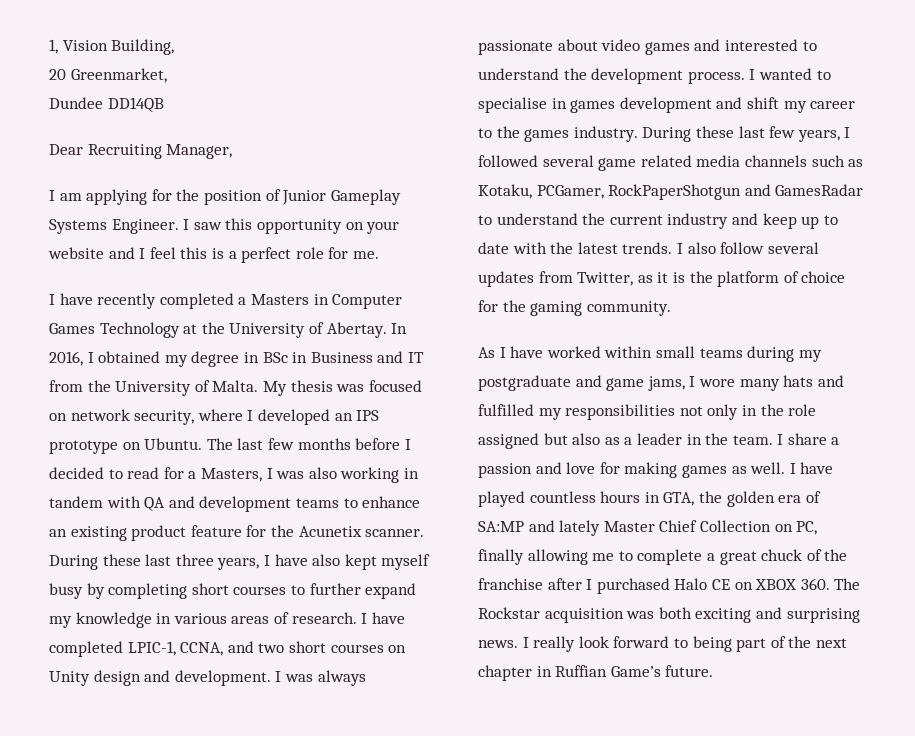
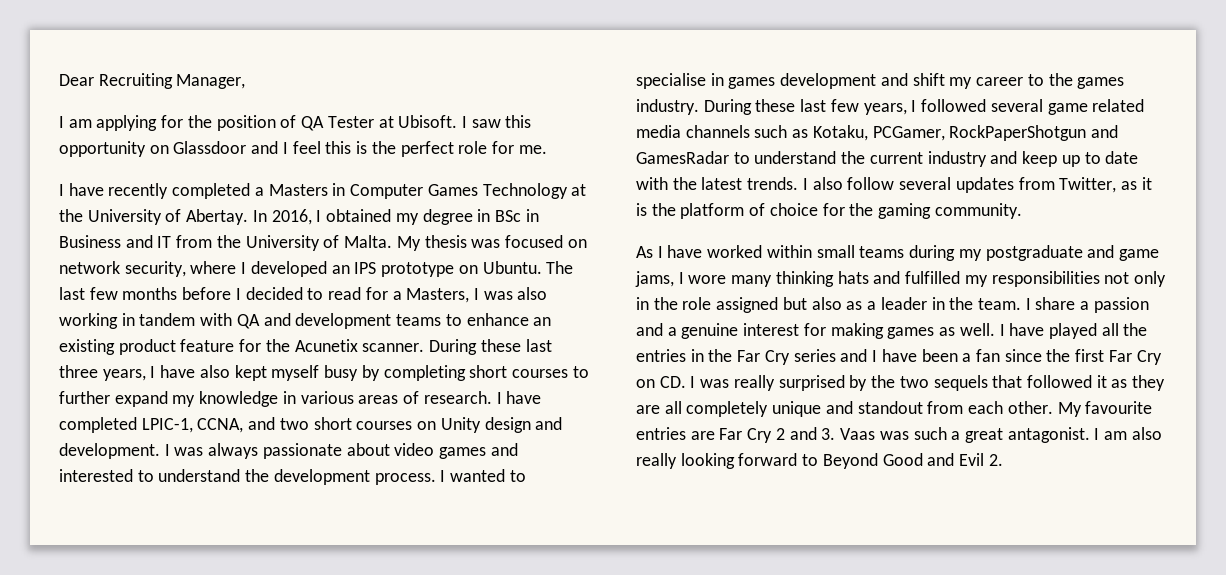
- 1, Vision Building,
- 20 Greenmarket,
- Dundee DD14QB
- I am applying for the position of Junior Gameplay Systems Engineer.
+ I am applying for the position of QA Tester at Ubisoft.
- I saw this opportunity on your website and I feel this is a perfect role for me.
+ I saw this opportunity on Glassdoor and I feel this is the perfect role for me.
- As I have worked within small teams during my postgraduate and game jams, I wore many hats and fulfilled my responsibilities not only in the role assigned but also as a leader in the team.
+ As I have worked within small teams during my postgraduate and game jams, I wore many thinking hats and fulfilled my responsibilities not only in the role assigned but also as a leader in the team.
- I share a passion and love for making games as well.
+ I share a passion and a genuine interest for making games as well.
- I have played countless hours in GTA, the golden era of SA:MP and lately Master Chief Collection on PC, finally allowing me to complete a great chuck of the franchise after I purchased Halo CE on XBOX 360. The Rockstar acquisition was both exciting and surprising news. I really look forward to being part of the next chapter in Ruffian Game’s future.
+ I have played all the entries in the Far Cry series and I have been a fan since the first Far Cry on CD. I was really surprised by the two sequels that followed it as they are all completely unique and standout from each other. My favourite entries are Far Cry 2 and 3. Vaas was such a great antagonist. I am also really looking forward to Beyond Good and Evil 2.

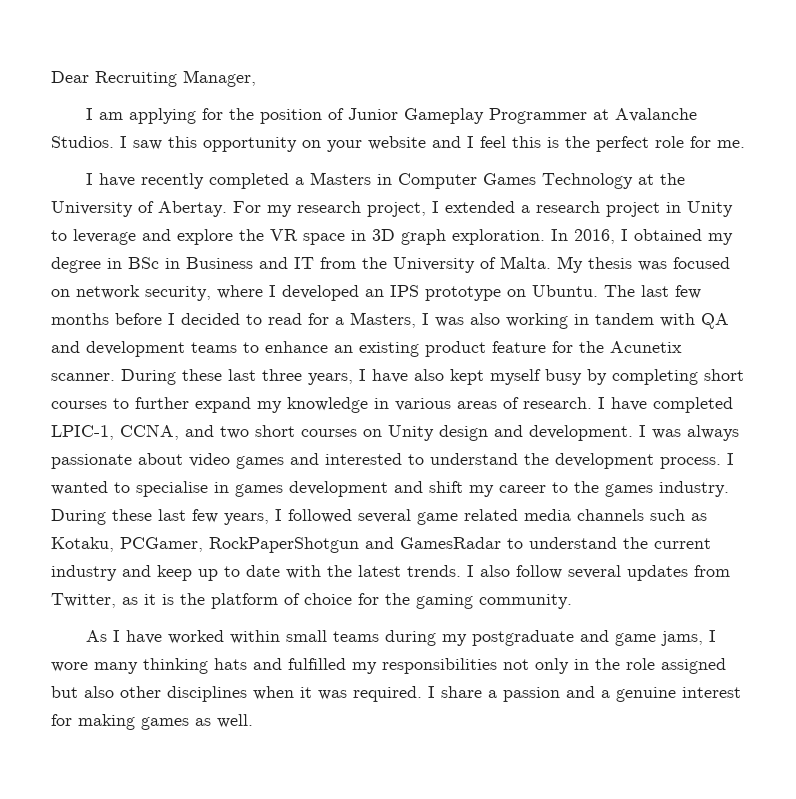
- I am applying for the position of QA Tester at Ubisoft.
+ I am applying for the position of Junior Gameplay Programmer at Avalanche Studios.
- I saw this opportunity on Glassdoor and I feel this is the perfect role for me.
+ I saw this opportunity on your website and I feel this is the perfect role for me.
+ For my research project, I extended a research project in Unity to leverage and explore the VR space in 3D graph exploration.
- As I have worked within small teams during my postgraduate and game jams, I wore many thinking hats and fulfilled my responsibilities not only in the role assigned but also as a leader in the team.
+ As I have worked within small teams during my postgraduate and game jams, I wore many thinking hats and fulfilled my responsibilities not only in the role assigned but also other disciplines when it was required.
- I have played all the entries in the Far Cry series and I have been a fan since the first Far Cry on CD. I was really surprised by the two sequels that followed it as they are all completely unique and standout from each other. My favourite entries are Far Cry 2 and 3. Vaas was such a great antagonist. I am also really looking forward to Beyond Good and Evil 2.

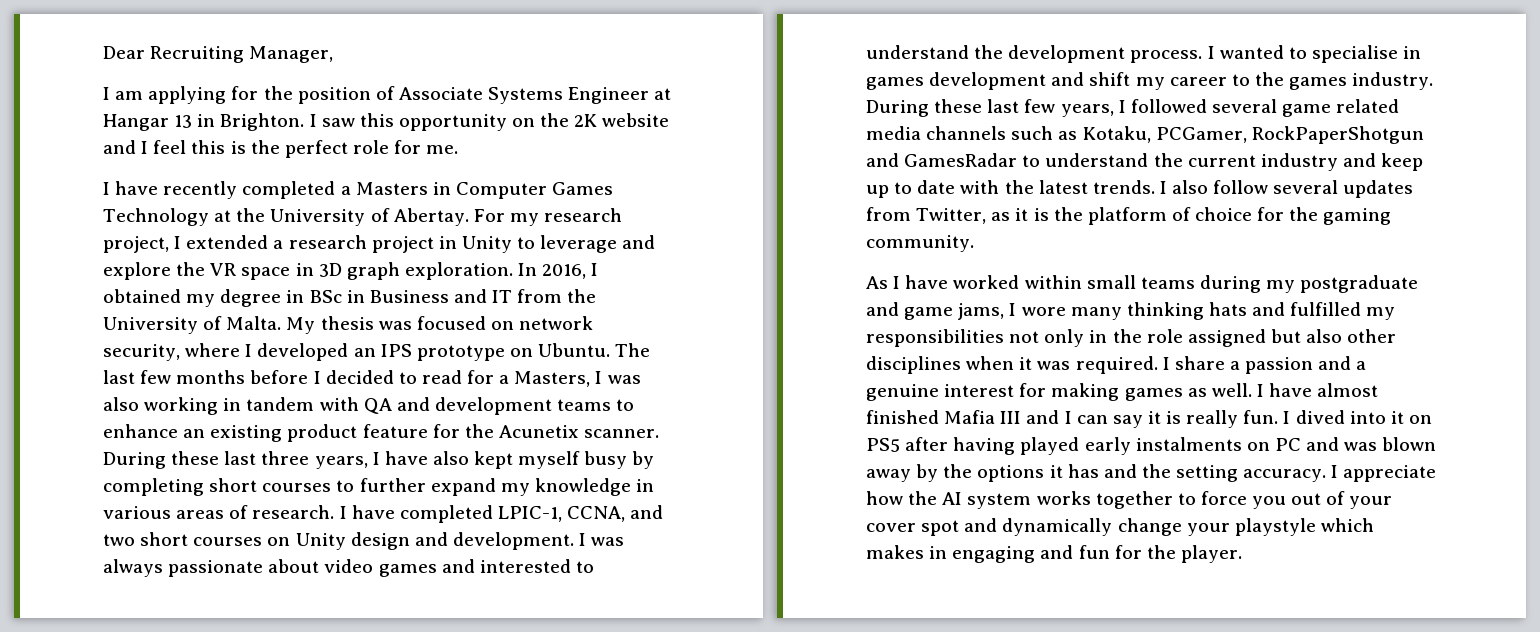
- I am applying for the position of Junior Gameplay Programmer at Avalanche Studios.
+ I am applying for the position of Associate Systems Engineer at Hangar 13 in Brighton.
- I saw this opportunity on your website and I feel this is the perfect role for me.
+ I saw this opportunity on the 2K website and I feel this is the perfect role for me.
+ I have almost finished Mafia III and I can say it is really fun. I dived into it on PS5 after having played early instalments on PC and was blown away by the options it has and the setting accuracy. I appreciate how the AI system works together to force you out of your cover spot and dynamically change your playstyle which makes in engaging and fun for the player.

